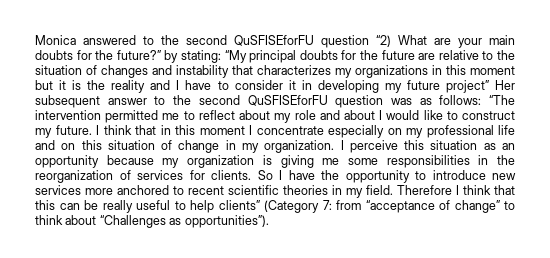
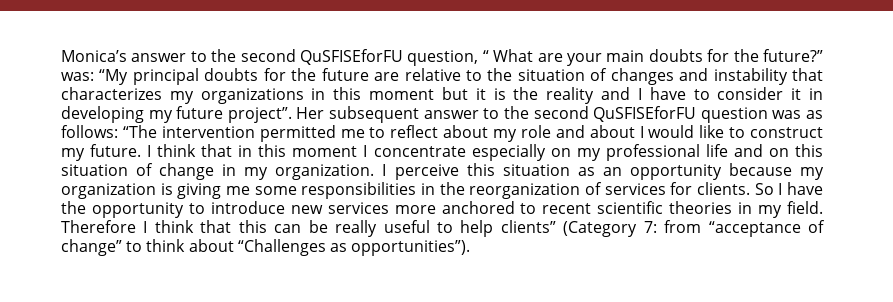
- Monica answered to the second QuSFISEforFU question “2) What are your main doubts for the future?” by stating:
+ Monica’s answer to the second QuSFISEforFU question, “ What are your main doubts for the future?” was:
- “My principal doubts for the future are relative to the situation of changes and instability that characterizes my organizations in this moment but it is the reality and I have to consider it in developing my future project” Her subsequent answer to the second QuSFISEforFU question was as follows:
+ “My principal doubts for the future are relative to the situation of changes and instability that characterizes my organizations in this moment but it is the reality and I have to consider it in developing my future project”. Her subsequent answer to the second QuSFISEforFU question was as follows:

